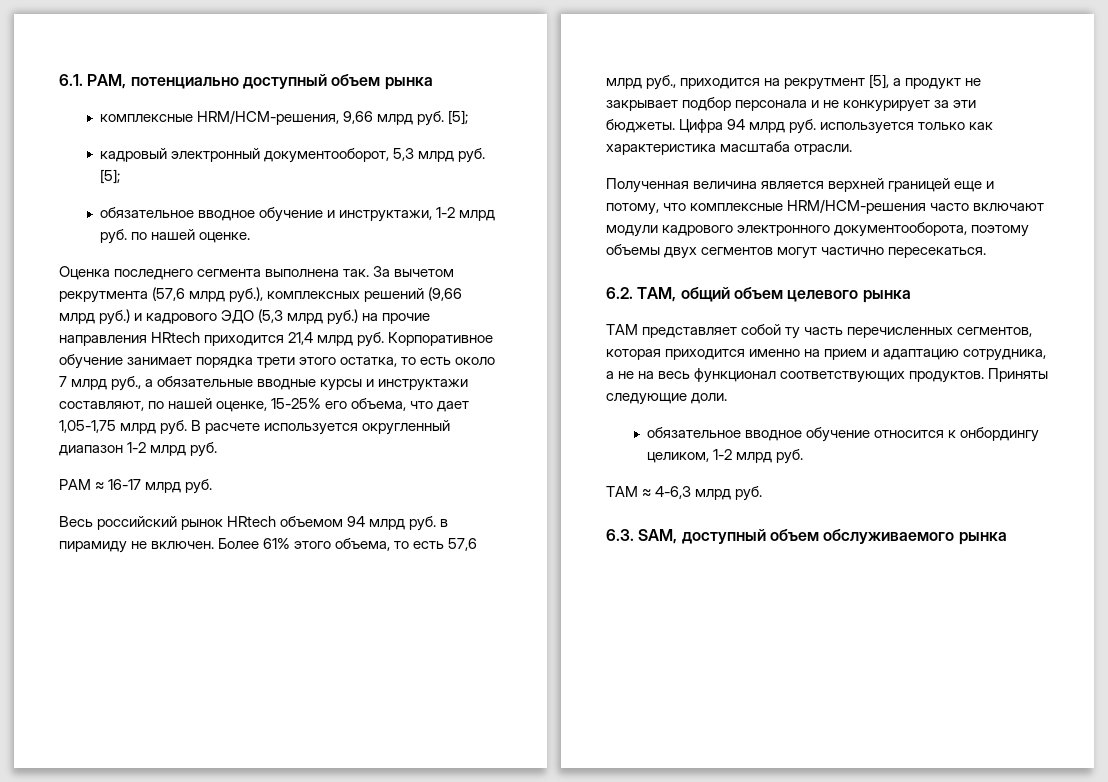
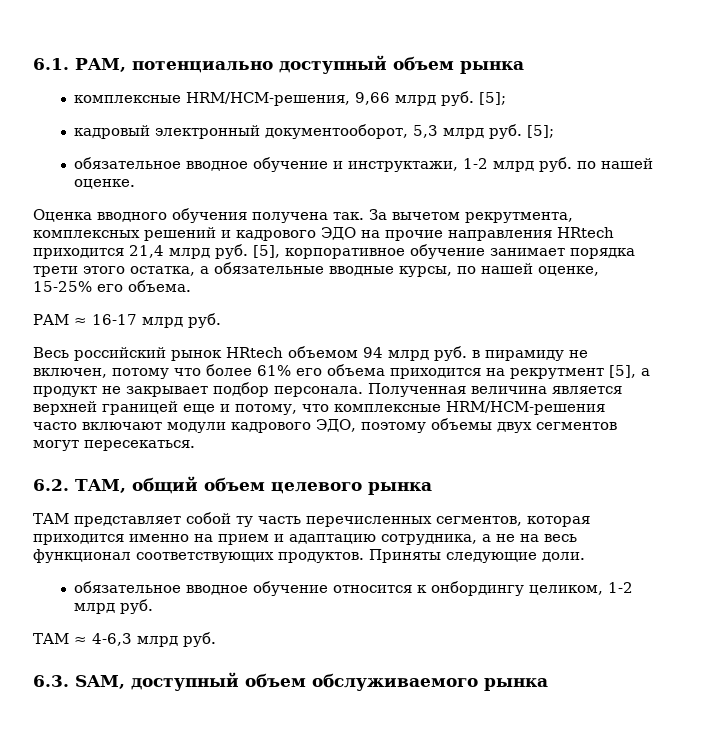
- Оценка последнего сегмента выполнена так. За вычетом рекрутмента (57,6 млрд руб.), комплексных решений (9,66 млрд руб.) и кадрового ЭДО (5,3 млрд руб.) на прочие направления HRtech приходится 21,4 млрд руб. Корпоративное обучение занимает порядка трети этого остатка, то есть около 7 млрд руб., а обязательные вводные курсы и инструктажи составляют, по нашей оценке, 15-25% его объема, что дает 1,05-1,75 млрд руб. В расчете используется округленный диапазон 1-2 млрд руб.
+ Оценка вводного обучения получена так. За вычетом рекрутмента, комплексных решений и кадрового ЭДО на прочие направления HRtech приходится 21,4 млрд руб. [5], корпоративное обучение занимает порядка трети этого остатка, а обязательные вводные курсы, по нашей оценке, 15-25% его объема.
- Весь российский рынок HRtech объемом 94 млрд руб. в пирамиду не включен. Более 61% этого объема, то есть 57,6 млрд руб., приходится на рекрутмент [5], а продукт не закрывает подбор персонала и не конкурирует за эти бюджеты. Цифра 94 млрд руб. используется только как характеристика масштаба отрасли.
- Полученная величина является верхней границей еще и потому, что комплексные HRM/HCM-решения часто включают модули кадрового электронного документооборота, поэтому объемы двух сегментов могут частично пересекаться.
+ Весь российский рынок HRtech объемом 94 млрд руб. в пирамиду не включен, потому что более 61% его объема приходится на рекрутмент [5], а продукт не закрывает подбор персонала. Полученная величина является верхней границей еще и потому, что комплексные HRM/HCM-решения часто включают модули кадрового ЭДО, поэтому объемы двух сегментов могут пересекаться.

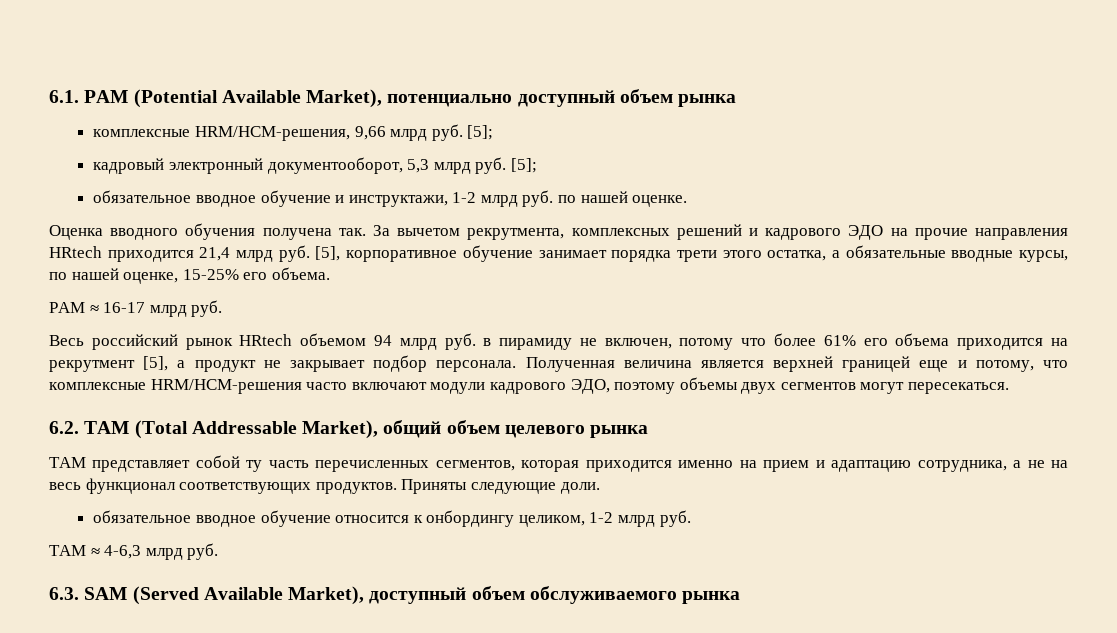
- 6.1. PAM, потенциально доступный объем рынка
+ 6.1. PAM (Potential Available Market), потенциально доступный объем рынка
- 6.2. TAM, общий объем целевого рынка
+ 6.2. TAM (Total Addressable Market), общий объем целевого рынка
- 6.3. SAM, доступный объем обслуживаемого рынка
+ 6.3. SAM (Served Available Market), доступный объем обслуживаемого рынка

